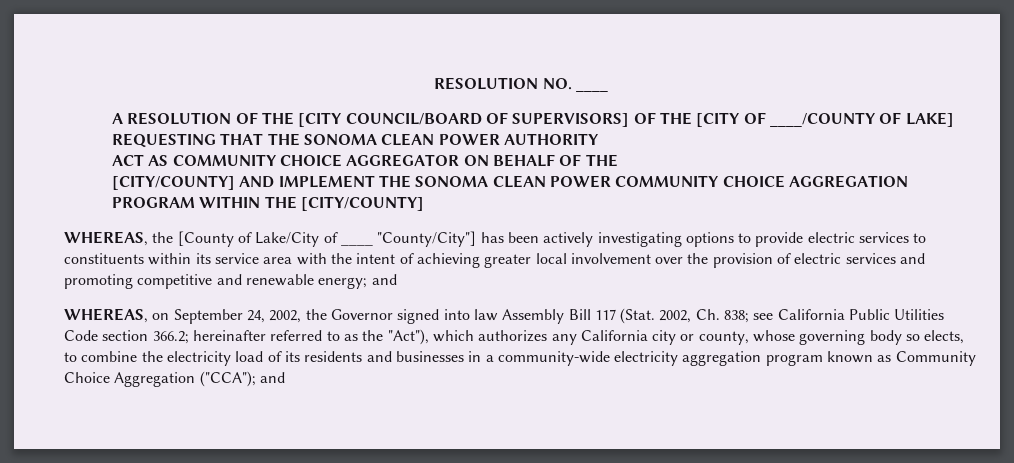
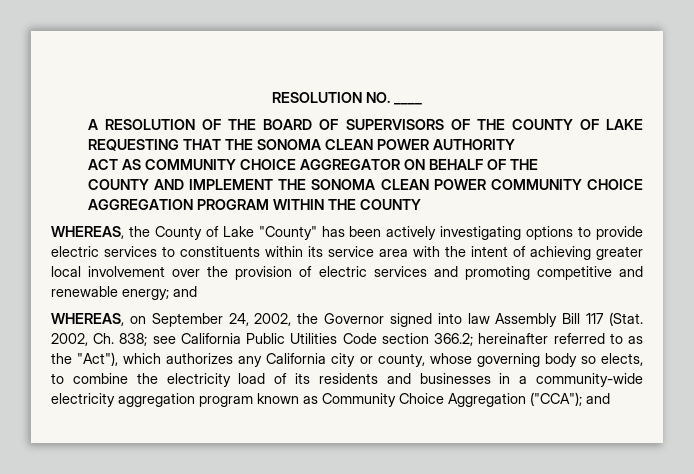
- A RESOLUTION OF THE [CITY COUNCIL/BOARD OF SUPERVISORS] OF THE [CITY OF ____/COUNTY OF LAKE] REQUESTING THAT THE SONOMA CLEAN POWER AUTHORITY
+ A RESOLUTION OF THE BOARD OF SUPERVISORS OF THE COUNTY OF LAKE REQUESTING THAT THE SONOMA CLEAN POWER AUTHORITY
- [CITY/COUNTY] AND IMPLEMENT THE SONOMA CLEAN POWER COMMUNITY CHOICE AGGREGATION PROGRAM WITHIN THE [CITY/COUNTY]
+ COUNTY AND IMPLEMENT THE SONOMA CLEAN POWER COMMUNITY CHOICE AGGREGATION PROGRAM WITHIN THE COUNTY
- WHEREAS, the [County of Lake/City of ____ "County/City"] has been actively investigating options to provide electric services to constituents within its service area with the intent of achieving greater local involvement over the provision of electric services and promoting competitive and renewable energy; and
+ WHEREAS, the County of Lake "County" has been actively investigating options to provide electric services to constituents within its service area with the intent of achieving greater local involvement over the provision of electric services and promoting competitive and renewable energy; and

